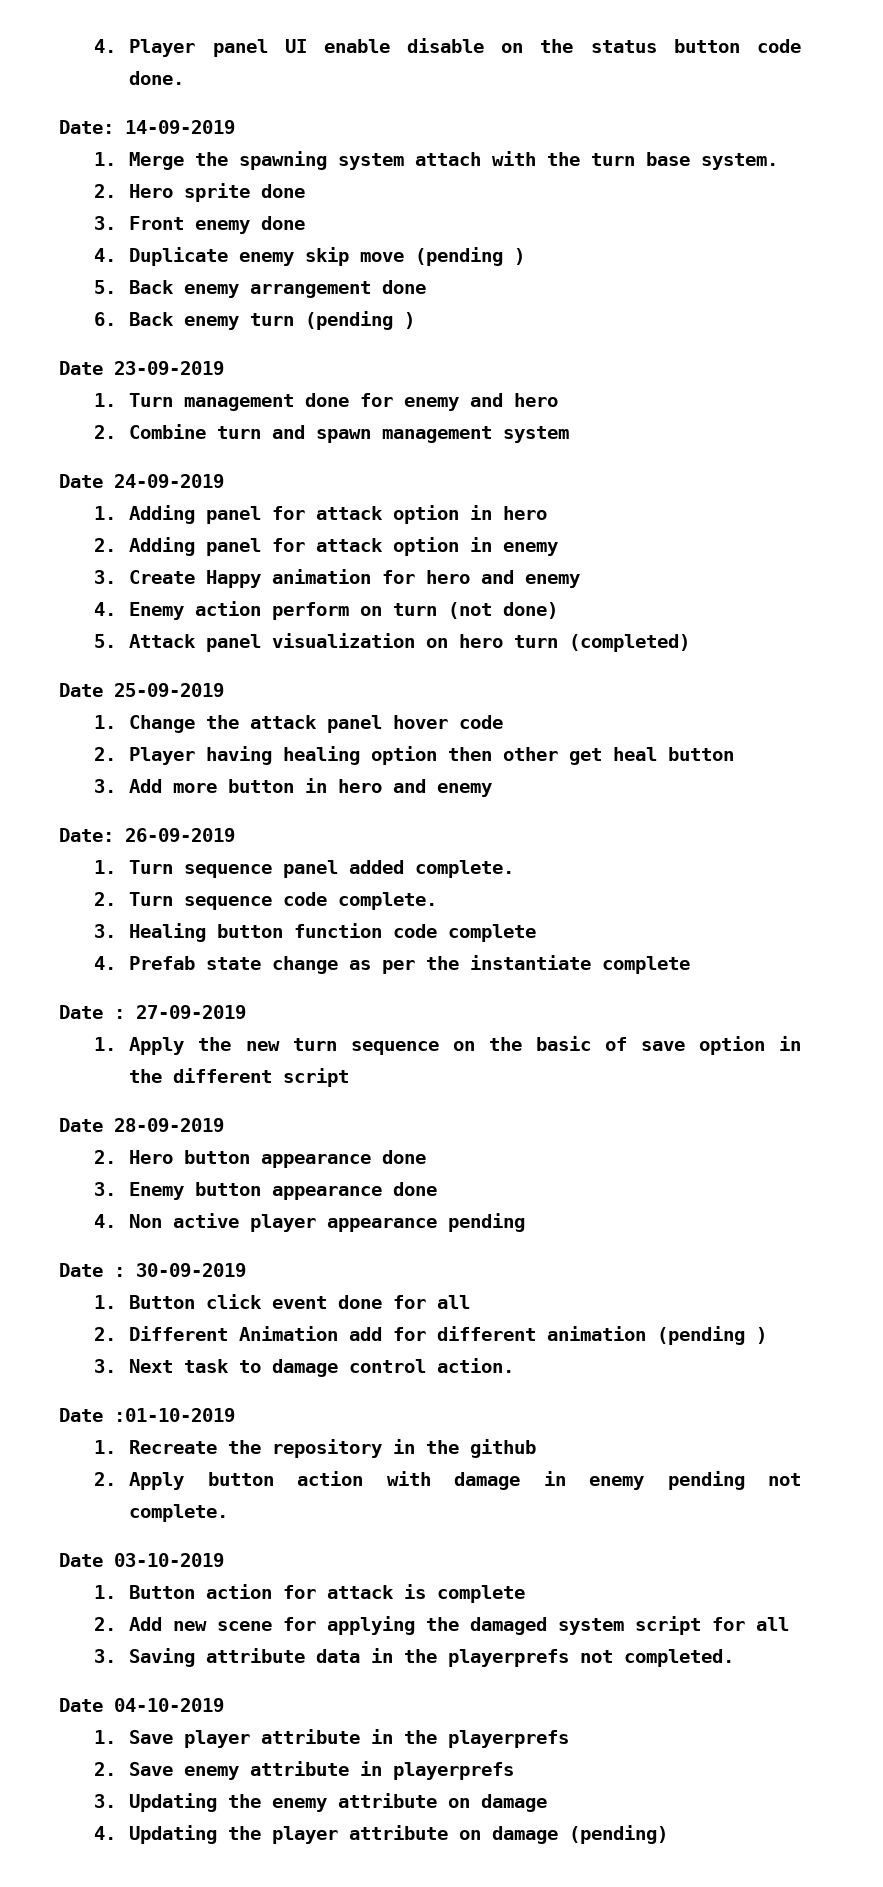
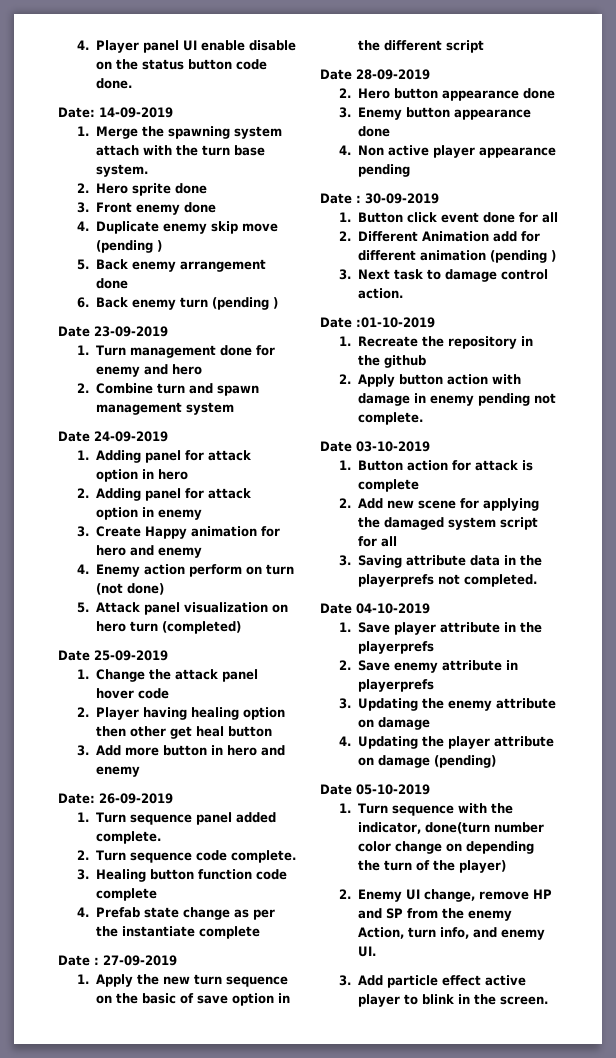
+ Date 05-10-2019
+ 1. Turn sequence with the indicator, done(turn number color change on depending the turn of the player)
+ 2. Enemy UI change, remove HP and SP from the enemy Action, turn info, and enemy UI.
+ 3. Add particle effect active player to blink in the screen.

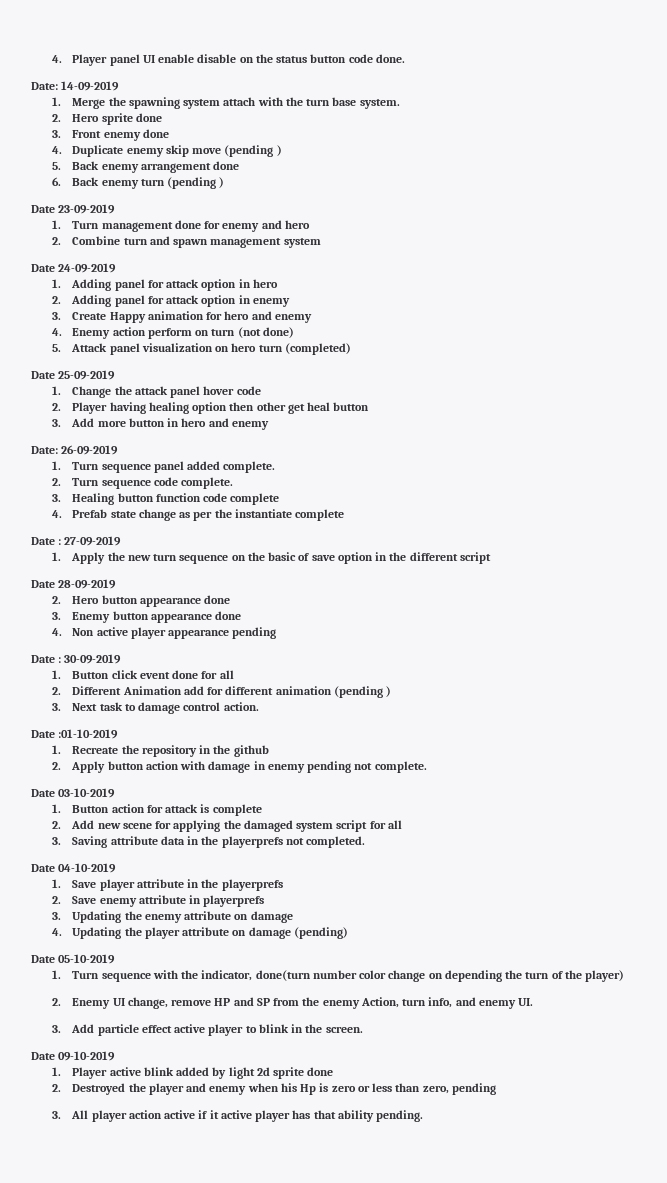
+ Date 09-10-2019
+ 1. Player active blink added by light 2d sprite done
+ 2. Destroyed the player and enemy when his Hp is zero or less than zero, pending
+ 3. All player action active if it active player has that ability pending.

